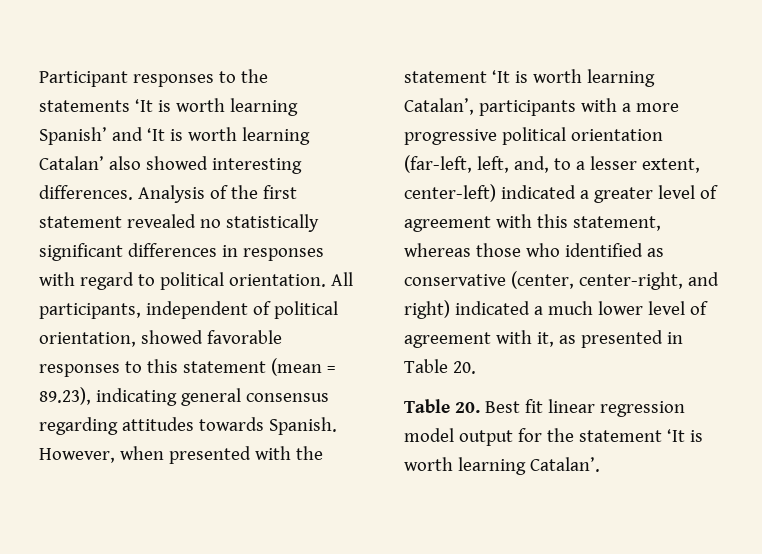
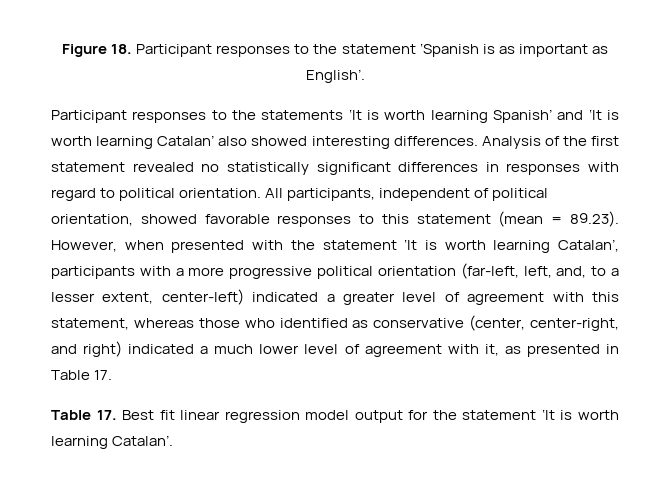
+ Figure 18. Participant responses to the statement ‘Spanish is as important as English’.
- All participants, independent of political orientation, showed favorable responses to this statement (mean = 89.23), indicating general consensus regarding attitudes towards Spanish. However, when presented with the statement ‘It is worth learning Catalan’, participants with a more progressive political orientation (far-left, left, and, to a lesser extent, center-left) indicated a greater level of agreement with this statement, whereas those who identified as conservative (center, center-right, and right) indicated a much lower level of agreement with it, as presented in Table 20.
- Table 20. Best fit linear regression model output for the statement ‘It is worth learning Catalan’.
+ All participants, independent of political orientation, showed favorable responses to this statement (mean = 89.23). However, when presented with the statement ‘It is worth learning Catalan’, participants with a more progressive political orientation (far-left, left, and, to a lesser extent, center-left) indicated a greater level of agreement with this statement, whereas those who identified as conservative (center, center-right, and right) indicated a much lower level of agreement with it, as presented in Table 17.
+ Table 17. Best fit linear regression model output for the statement ‘It is worth learning Catalan’.

